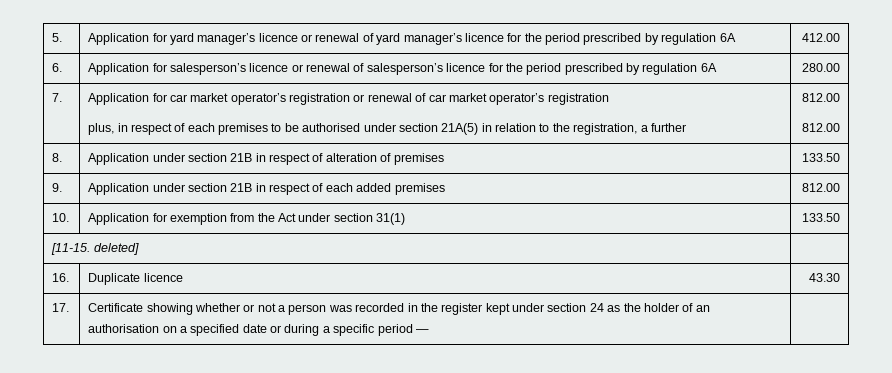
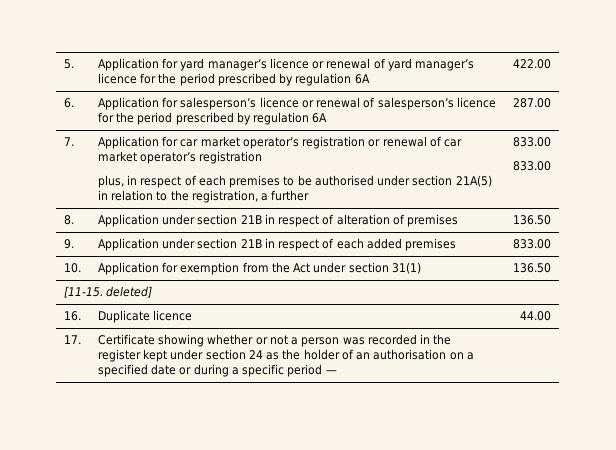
- 5. | Application for yard manager’s licence or renewal of yard manager’s licence for the period prescribed by regulation 6A | 412.00
+ 5. | Application for yard manager’s licence or renewal of yard manager’s licence for the period prescribed by regulation 6A | 422.00
- 6. | Application for salesperson’s licence or renewal of salesperson’s licence for the period prescribed by regulation 6A | 280.00
+ 6. | Application for salesperson’s licence or renewal of salesperson’s licence for the period prescribed by regulation 6A | 287.00
  7. | Application for car market operator’s registration or renewal of car market operator’s registration
- plus, in respect of each premises to be authorised under section 21A(5) in relation to the registration, a further | 812.00
- 812.00
+ plus, in respect of each premises to be authorised under section 21A(5) in relation to the registration, a further | 833.00
+ 833.00
- 8. | Application under section 21B in respect of alteration of premises | 133.50
+ 8. | Application under section 21B in respect of alteration of premises | 136.50
- 9. | Application under section 21B in respect of each added premises | 812.00
+ 9. | Application under section 21B in respect of each added premises | 833.00
- 10. | Application for exemption from the Act under section 31(1) | 133.50
+ 10. | Application for exemption from the Act under section 31(1) | 136.50
- 16. | Duplicate licence | 43.30
+ 16. | Duplicate licence | 44.00

